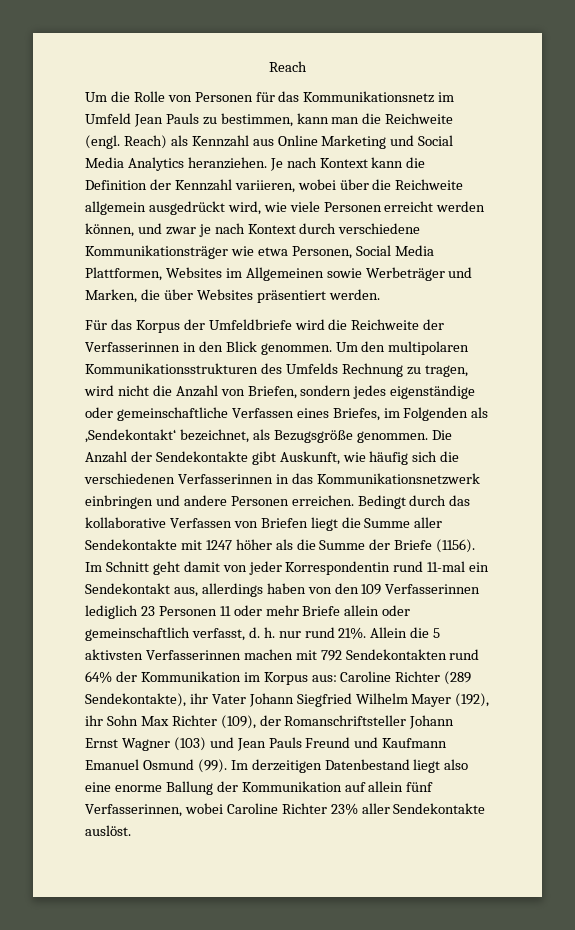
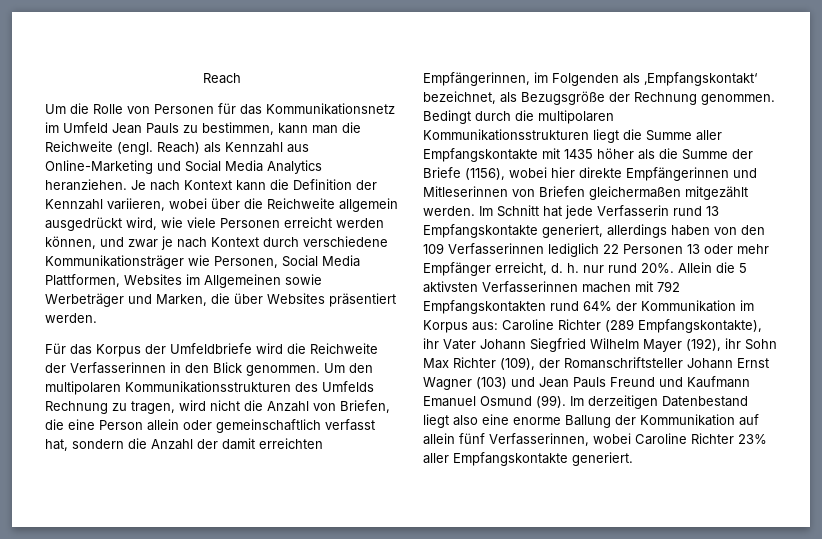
- Reach) als Kennzahl aus Online Marketing und Social Media Analytics heranziehen.
+ Reach) als Kennzahl aus Online-Marketing und Social Media Analytics heranziehen.
- Je nach Kontext kann die Definition der Kennzahl variieren, wobei über die Reichweite allgemein ausgedrückt wird, wie viele Personen erreicht werden können, und zwar je nach Kontext durch verschiedene Kommunikationsträger wie etwa Personen, Social Media Plattformen, Websites im Allgemeinen sowie Werbeträger und Marken, die über Websites präsentiert werden.
+ Je nach Kontext kann die Definition der Kennzahl variieren, wobei über die Reichweite allgemein ausgedrückt wird, wie viele Personen erreicht werden können, und zwar je nach Kontext durch verschiedene Kommunikationsträger wie Personen, Social Media Plattformen, Websites im Allgemeinen sowie Werbeträger und Marken, die über Websites präsentiert werden.
- Um den multipolaren Kommunikationsstrukturen des Umfelds Rechnung zu tragen, wird nicht die Anzahl von Briefen, sondern jedes eigenständige oder gemeinschaftliche Verfassen eines Briefes, im Folgenden als ‚Sendekontakt‘ bezeichnet, als Bezugsgröße genommen. Die Anzahl der Sendekontakte gibt Auskunft, wie häufig sich die verschiedenen Verfasserinnen in das Kommunikationsnetzwerk einbringen und andere Personen erreichen. Bedingt durch das kollaborative Verfassen von Briefen liegt die Summe aller Sendekontakte mit 1247 höher als die Summe der Briefe (1156). Im Schnitt geht damit von jeder Korrespondentin rund 11-mal ein Sendekontakt aus, allerdings haben von den 109 Verfasserinnen lediglich 23 Personen 11 oder mehr Briefe allein oder gemeinschaftlich verfasst, d. h. nur rund 21%.
+ Um den multipolaren Kommunikationsstrukturen des Umfelds Rechnung zu tragen, wird nicht die Anzahl von Briefen, die eine Person allein oder gemeinschaftlich verfasst hat, sondern die Anzahl der damit erreichten Empfängerinnen, im Folgenden als ‚Empfangskontakt‘ bezeichnet, als Bezugsgröße der Rechnung genommen. Bedingt durch die multipolaren Kommunikationsstrukturen liegt die Summe aller Empfangskontakte mit 1435 höher als die Summe der Briefe (1156), wobei hier direkte Empfängerinnen und Mitleserinnen von Briefen gleichermaßen mitgezählt werden. Im Schnitt hat jede Verfasserin rund 13 Empfangskontakte generiert, allerdings haben von den 109 Verfasserinnen lediglich 22 Personen 13 oder mehr Empfänger erreicht, d. h. nur rund 20%.
- Allein die 5 aktivsten Verfasserinnen machen mit 792 Sendekontakten rund 64% der Kommunikation im Korpus aus: Caroline Richter (289 Sendekontakte), ihr Vater Johann Siegfried Wilhelm Mayer (192), ihr Sohn Max Richter (109), der Romanschriftsteller Johann Ernst Wagner (103) und Jean Pauls Freund und Kaufmann Emanuel Osmund (99).
+ Allein die 5 aktivsten Verfasserinnen machen mit 792 Empfangskontakten rund 64% der Kommunikation im Korpus aus: Caroline Richter (289 Empfangskontakte), ihr Vater Johann Siegfried Wilhelm Mayer (192), ihr Sohn Max Richter (109), der Romanschriftsteller Johann Ernst Wagner (103) und Jean Pauls Freund und Kaufmann Emanuel Osmund (99).
- Im derzeitigen Datenbestand liegt also eine enorme Ballung der Kommunikation auf allein fünf Verfasserinnen, wobei Caroline Richter 23% aller Sendekontakte auslöst.
+ Im derzeitigen Datenbestand liegt also eine enorme Ballung der Kommunikation auf allein fünf Verfasserinnen, wobei Caroline Richter 23% aller Empfangskontakte generiert.

